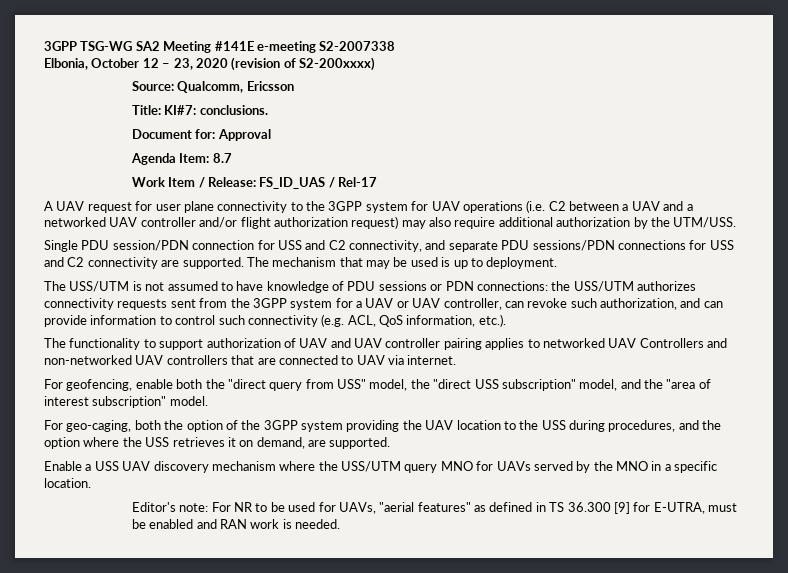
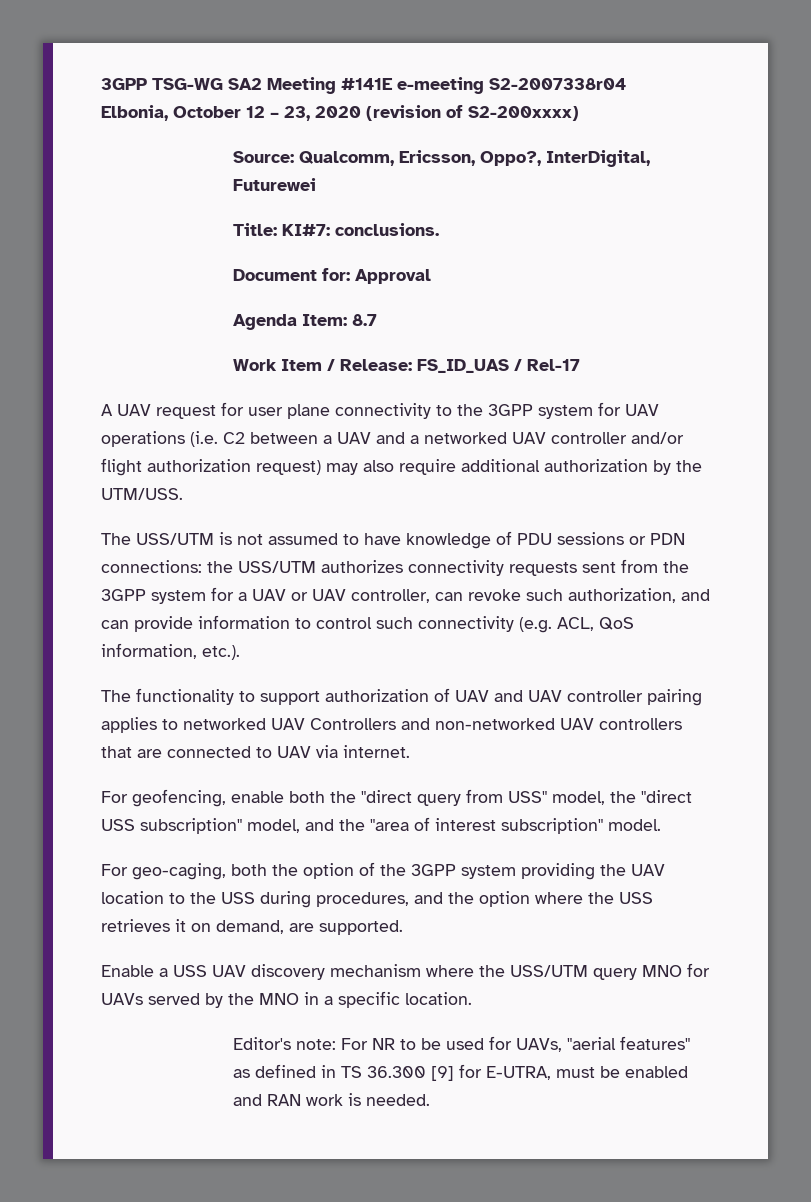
- 3GPP TSG-WG SA2 Meeting #141E e-meeting S2-2007338
+ 3GPP TSG-WG SA2 Meeting #141E e-meeting S2-2007338r04
- Source: Qualcomm, Ericsson
+ Source: Qualcomm, Ericsson, Oppo?, InterDigital, Futurewei
- Single PDU session/PDN connection for USS and C2 connectivity, and separate PDU sessions/PDN connections for USS and C2 connectivity are supported. The mechanism that may be used is up to deployment.

